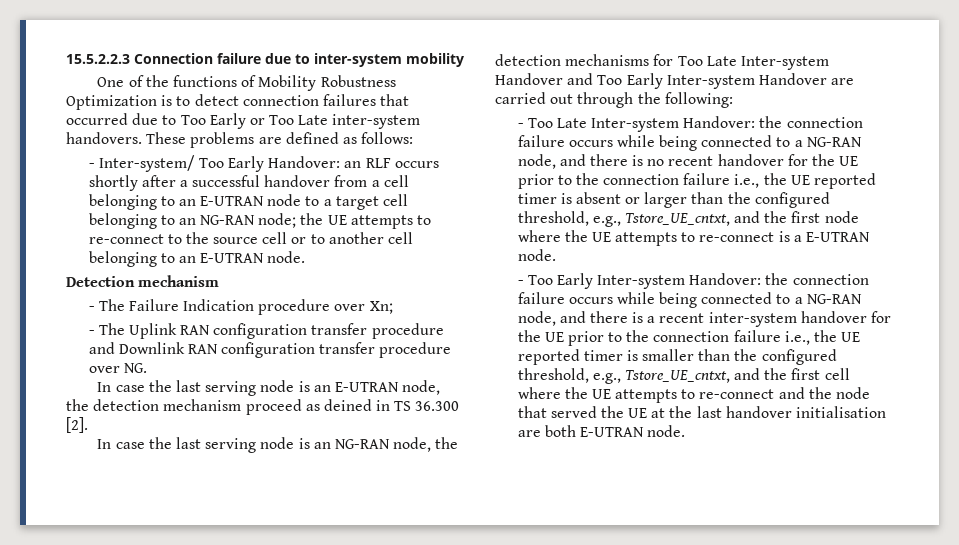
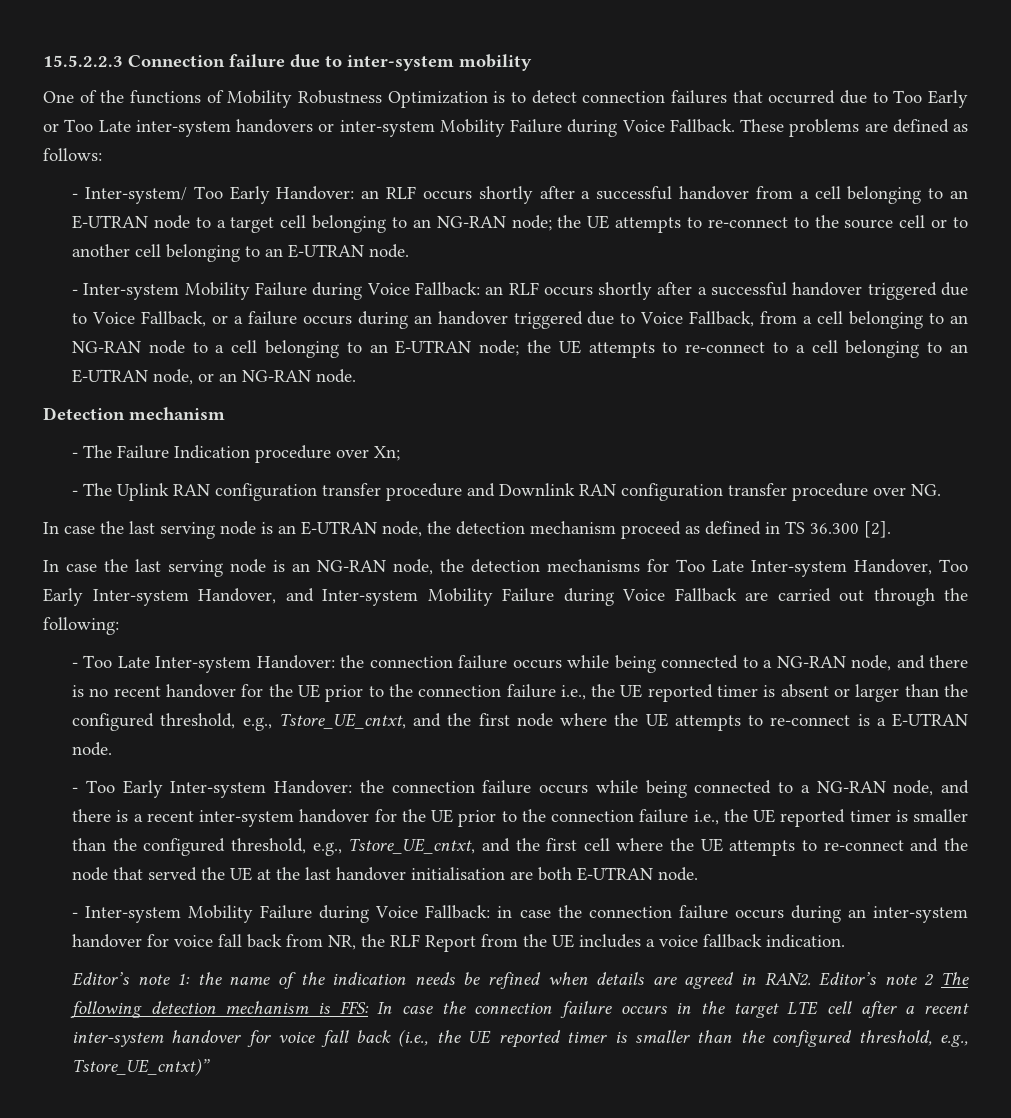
- One of the functions of Mobility Robustness Optimization is to detect connection failures that occurred due to Too Early or Too Late inter-system handovers.
+ One of the functions of Mobility Robustness Optimization is to detect connection failures that occurred due to Too Early or Too Late inter-system handovers or inter-system Mobility Failure during Voice Fallback.
+ - Inter-system Mobility Failure during Voice Fallback: an RLF occurs shortly after a successful handover triggered due to Voice Fallback, or a failure occurs during an handover triggered due to Voice Fallback, from a cell belonging to an NG-RAN node to a cell belonging to an E-UTRAN node; the UE attempts to re-connect to a cell belonging to an E-UTRAN node, or an NG-RAN node.
- In case the last serving node is an E-UTRAN node, the detection mechanism proceed as deined in TS 36.300 [2].
+ In case the last serving node is an E-UTRAN node, the detection mechanism proceed as defined in TS 36.300 [2].
- In case the last serving node is an NG-RAN node, the detection mechanisms for Too Late Inter-system Handover and Too Early Inter-system Handover are carried out through the following:
+ In case the last serving node is an NG-RAN node, the detection mechanisms for Too Late Inter-system Handover, Too Early Inter-system Handover, and Inter-system Mobility Failure during Voice Fallback are carried out through the following:
+ - Inter-system Mobility Failure during Voice Fallback: in case the connection failure occurs during an inter-system handover for voice fall back from NR, the RLF Report from the UE includes a voice fallback indication.
+ Editor’s note 1: the name of the indication needs be refined when details are agreed in RAN2. Editor’s note 2 The following detection mechanism is FFS: In case the connection failure occurs in the target LTE cell after a recent inter-system handover for voice fall back (i.e., the UE reported timer is smaller than the configured threshold, e.g., Tstore_UE_cntxt)”

